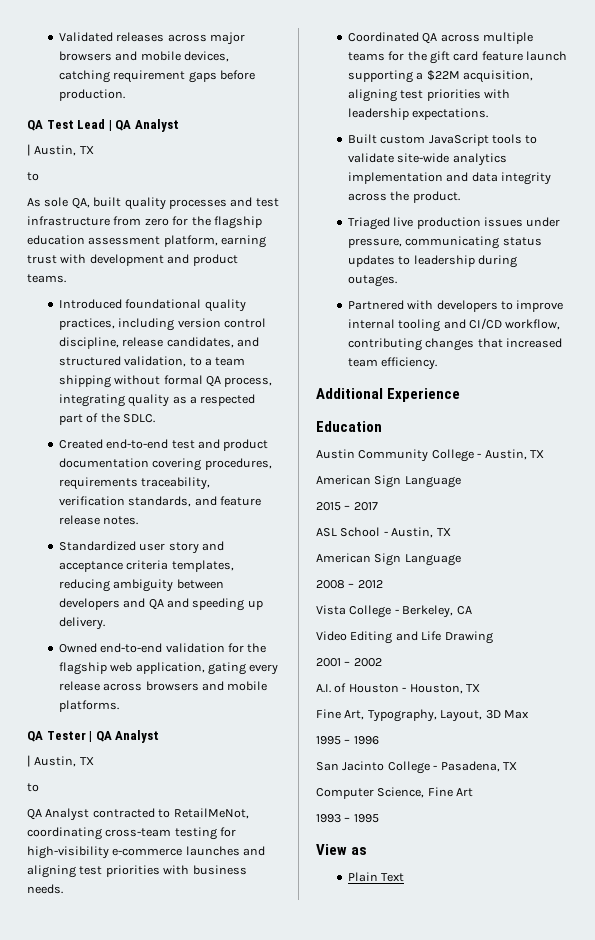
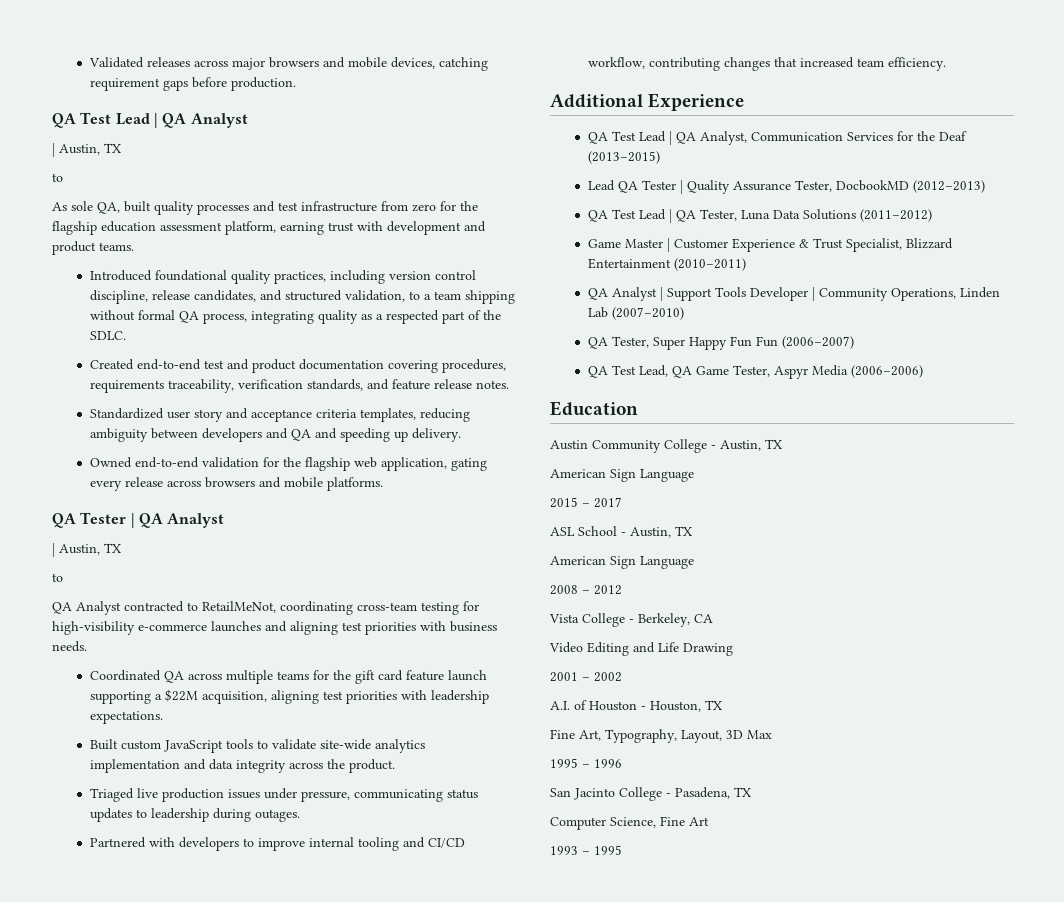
+ QA Test Lead | QA Analyst, Communication Services for the Deaf (2013–2015)
+ Lead QA Tester | Quality Assurance Tester, DocbookMD (2012–2013)
+ QA Test Lead | QA Tester, Luna Data Solutions (2011–2012)
+ Game Master | Customer Experience & Trust Specialist, Blizzard Entertainment (2010–2011)
+ QA Analyst | Support Tools Developer | Community Operations, Linden Lab (2007–2010)
+ QA Tester, Super Happy Fun Fun (2006–2007)
+ QA Test Lead, QA Game Tester, Aspyr Media (2006–2006)
- View as
- Plain Text

